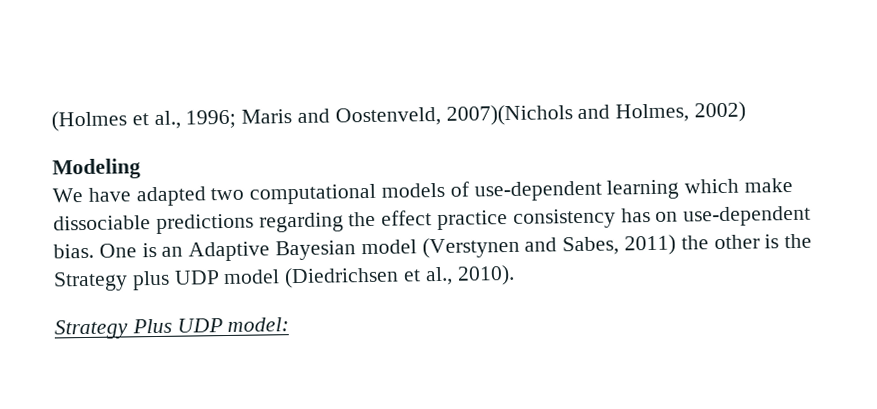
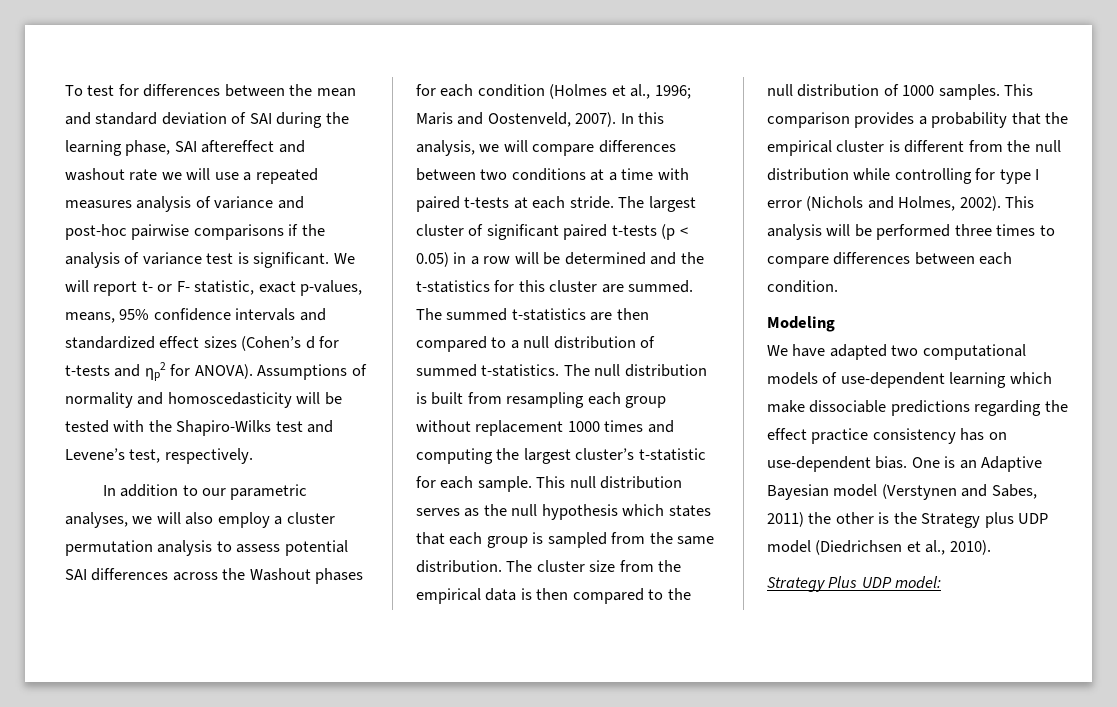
- (Holmes et al., 1996; Maris and Oostenveld, 2007)(Nichols and Holmes, 2002)
+ To test for differences between the mean and standard deviation of SAI during the learning phase, SAI aftereffect and washout rate we will use a repeated measures analysis of variance and post-hoc pairwise comparisons if the analysis of variance test is significant. We will report t- or F- statistic, exact p-values, means, 95% confidence intervals and standardized effect sizes (Cohen’s d for t-tests and ƞp2 for ANOVA). Assumptions of normality and homoscedasticity will be tested with the Shapiro-Wilks test and Levene’s test, respectively.
+ In addition to our parametric analyses, we will also employ a cluster permutation analysis to assess potential SAI differences across the Washout phases for each condition (Holmes et al., 1996; Maris and Oostenveld, 2007). In this analysis, we will compare differences between two conditions at a time with paired t-tests at each stride. The largest cluster of significant paired t-tests (p < 0.05) in a row will be determined and the t-statistics for this cluster are summed. The summed t-statistics are then compared to a null distribution of summed t-statistics. The null distribution is built from resampling each group without replacement 1000 times and computing the largest cluster’s t-statistic for each sample. This null distribution serves as the null hypothesis which states that each group is sampled from the same distribution. The cluster size from the empirical data is then compared to the null distribution of 1000 samples. This comparison provides a probability that the empirical cluster is different from the null distribution while controlling for type I error (Nichols and Holmes, 2002). This analysis will be performed three times to compare differences between each condition.

